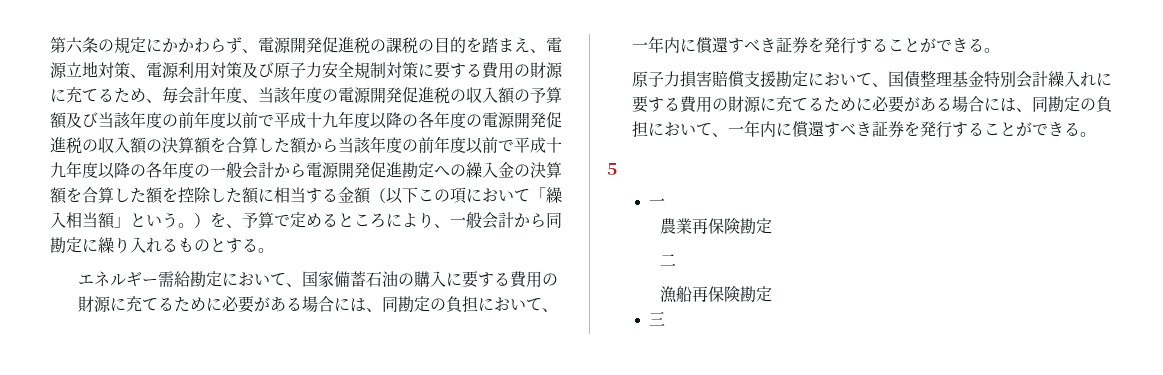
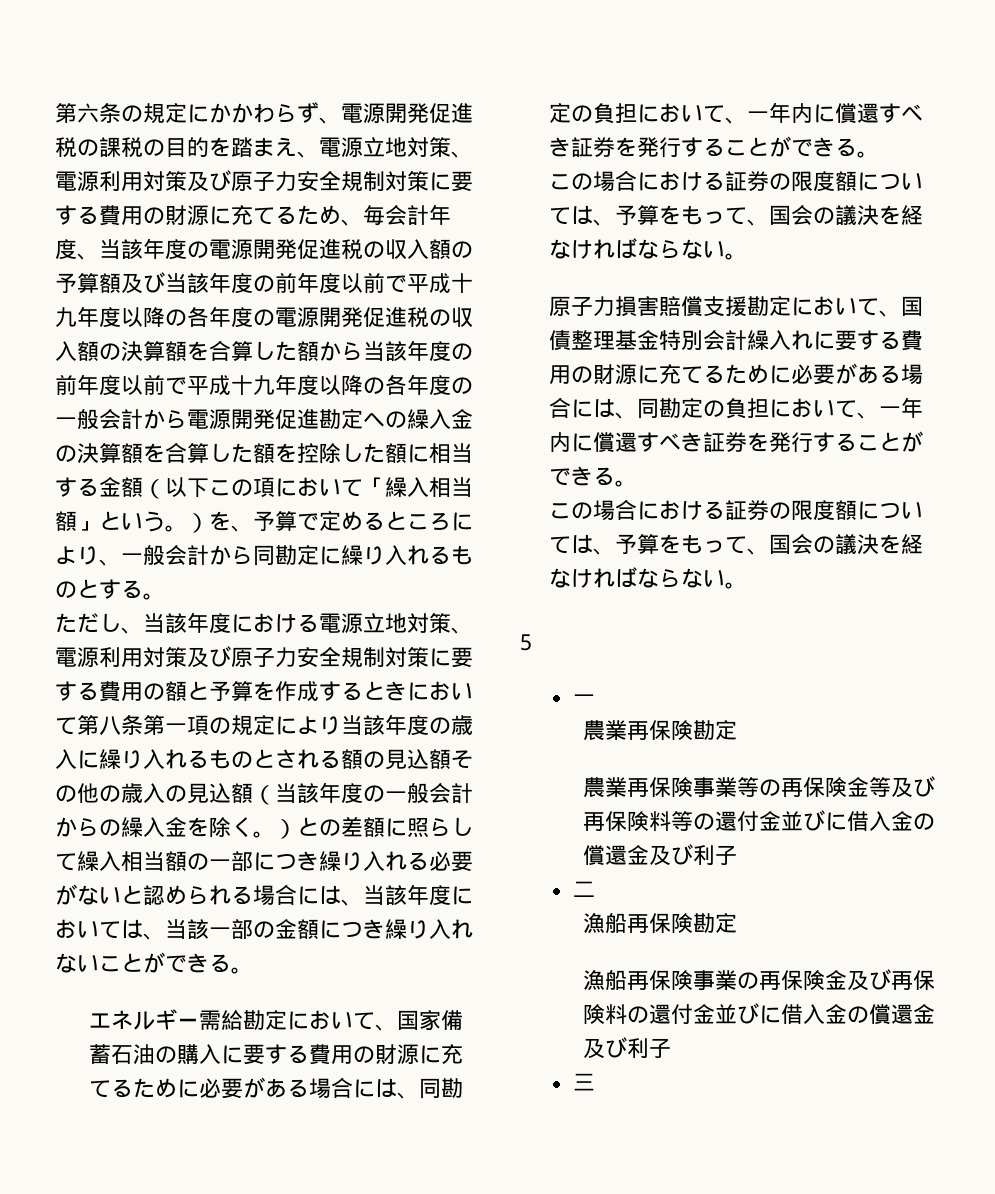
+ ただし、当該年度における電源立地対策、電源利用対策及び原子力安全規制対策に要する費用の額と予算を作成するときにおいて第八条第一項の規定により当該年度の歳入に繰り入れるものとされる額の見込額その他の歳入の見込額（当該年度の一般会計からの繰入金を除く。）との差額に照らして繰入相当額の一部につき繰り入れる必要がないと認められる場合には、当該年度においては、当該一部の金額につき繰り入れないことができる。
  エネルギー需給勘定において、国家備蓄石油の購入に要する費用の財源に充てるために必要がある場合には、同勘定の負担において、一年内に償還すべき証券を発行することができる。
+ この場合における証券の限度額については、予算をもって、国会の議決を経なければならない。
  原子力損害賠償支援勘定において、国債整理基金特別会計繰入れに要する費用の財源に充てるために必要がある場合には、同勘定の負担において、一年内に償還すべき証券を発行することができる。
+ この場合における証券の限度額については、予算をもって、国会の議決を経なければならない。
+ 農業再保険事業等の再保険金等及び再保険料等の還付金並びに借入金の償還金及び利子
  二
  漁船再保険勘定
+ 漁船再保険事業の再保険金及び再保険料の還付金並びに借入金の償還金及び利子

